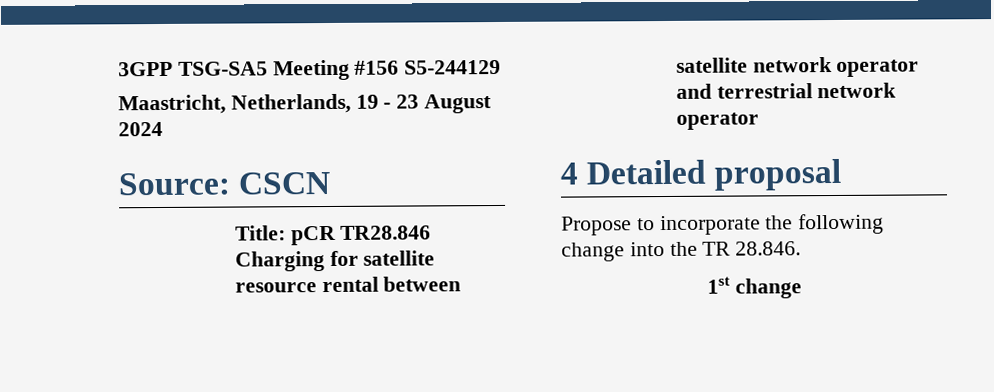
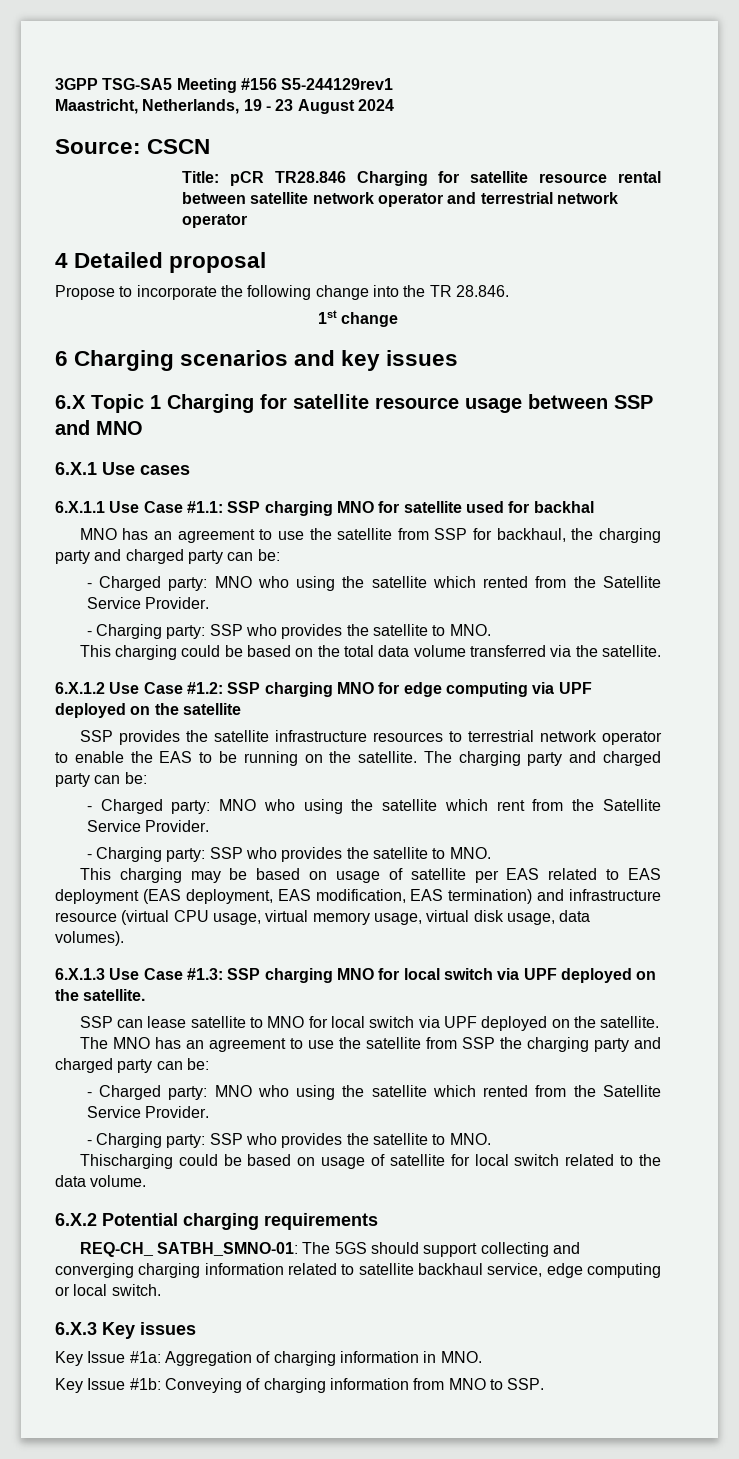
- 3GPP TSG-SA5 Meeting #156 S5-244129
+ 3GPP TSG-SA5 Meeting #156 S5-244129rev1
+ 6 Charging scenarios and key issues
+ 6.X Topic 1 Charging for satellite resource usage between SSP and MNO
+ 6.X.1 Use cases
+ 6.X.1.1 Use Case #1.1: SSP charging MNO for satellite used for backhal
+ MNO has an agreement to use the satellite from SSP for backhaul, the charging party and charged party can be:
+ - Charged party: MNO who using the satellite which rented from the Satellite Service Provider.
+ - Charging party: SSP who provides the satellite to MNO.
+ This charging could be based on the total data volume transferred via the satellite.
+ 6.X.1.2 Use Case #1.2: SSP charging MNO for edge computing via UPF deployed on the satellite
+ SSP provides the satellite infrastructure resources to terrestrial network operator to enable the EAS to be running on the satellite. The charging party and charged party can be:
+ - Charged party: MNO who using the satellite which rent from the Satellite Service Provider.
+ - Charging party: SSP who provides the satellite to MNO.
+ This charging may be based on usage of satellite per EAS related to EAS deployment (EAS deployment, EAS modification, EAS termination) and infrastructure resource (virtual CPU usage, virtual memory usage, virtual disk usage, data volumes).
+ 6.X.1.3 Use Case #1.3: SSP charging MNO for local switch via UPF deployed on the satellite.
+ SSP can lease satellite to MNO for local switch via UPF deployed on the satellite.
+ The MNO has an agreement to use the satellite from SSP the charging party and charged party can be:
+ - Charged party: MNO who using the satellite which rented from the Satellite Service Provider.
+ - Charging party: SSP who provides the satellite to MNO.
+ Thischarging could be based on usage of satellite for local switch related to the data volume.
+ 6.X.2 Potential charging requirements
+ REQ-CH_ SATBH_SMNO-01: The 5GS should support collecting and converging charging information related to satellite backhaul service, edge computing or local switch.
+ 6.X.3 Key issues
+ Key Issue #1a: Aggregation of charging information in MNO.
+ Key Issue #1b: Conveying of charging information from MNO to SSP.

